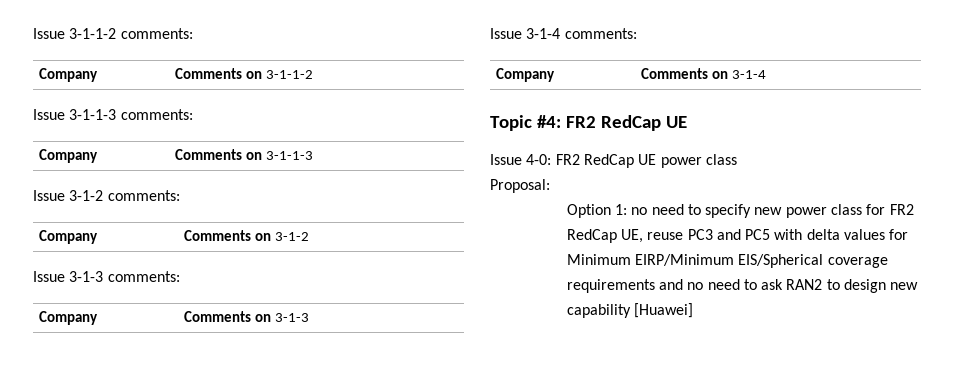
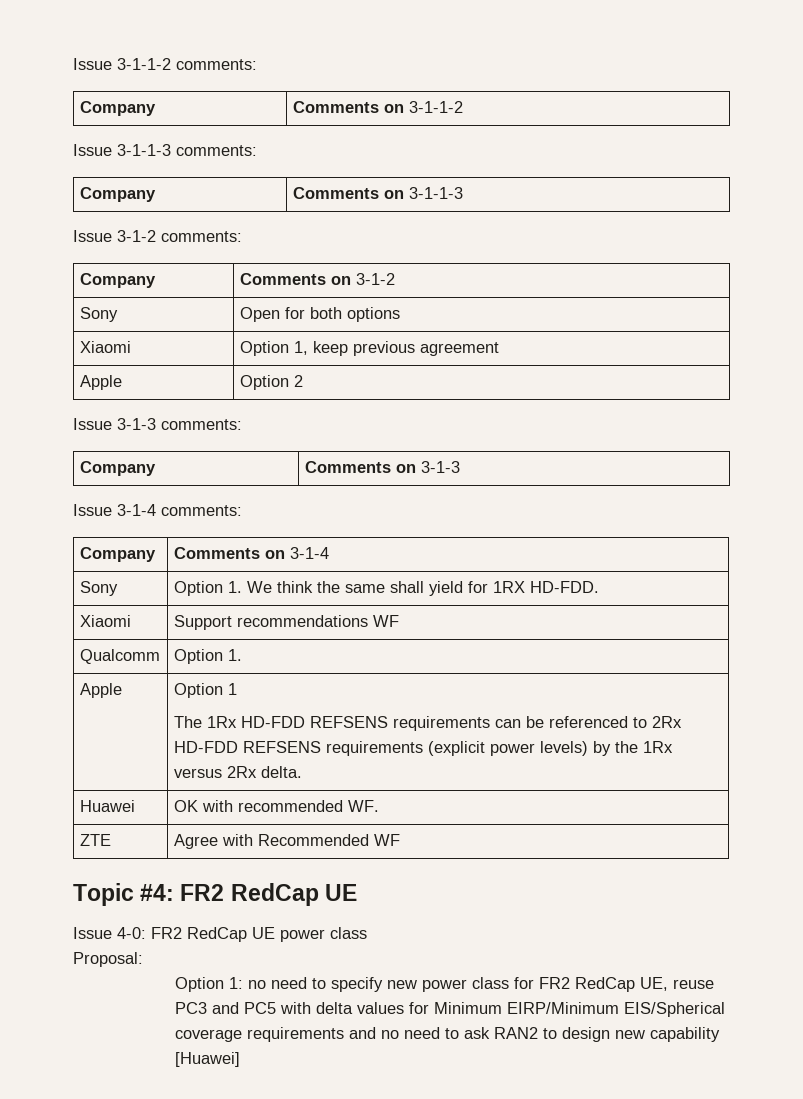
+ Sony | Open for both options
+ Xiaomi | Option 1, keep previous agreement
+ Apple | Option 2
+ Sony | Option 1. We think the same shall yield for 1RX HD-FDD.
+ Xiaomi | Support recommendations WF
+ Qualcomm | Option 1.
+ Apple | Option 1
+ The 1Rx HD-FDD REFSENS requirements can be referenced to 2Rx HD-FDD REFSENS requirements (explicit power levels) by the 1Rx versus 2Rx delta.
+ Huawei | OK with recommended WF.
+ ZTE | Agree with Recommended WF

